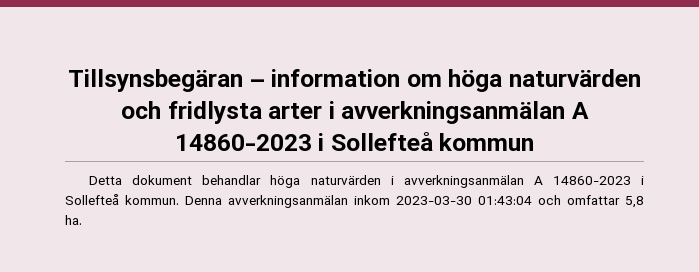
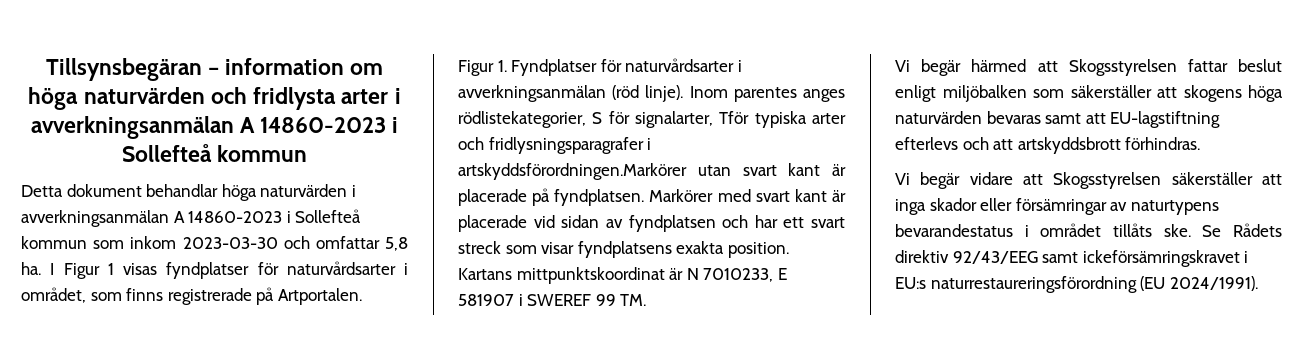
- Detta dokument behandlar höga naturvärden i avverkningsanmälan A 14860-2023 i Sollefteå kommun. Denna avverkningsanmälan inkom 2023-03-30 01:43:04 och omfattar 5,8 ha.
+ Detta dokument behandlar höga naturvärden i avverkningsanmälan A 14860-2023 i Sollefteå kommun som inkom 2023-03-30 och omfattar 5,8 ha.
+ I Figur 1 visas fyndplatser för naturvårdsarter i området, som finns registrerade på Artportalen.
+ Figur 1. Fyndplatser för naturvårdsarter i avverkningsanmälan (röd linje). Inom parentes anges rödlistekategorier, S för signalarter, Tför typiska arter och fridlysningsparagrafer i artskyddsförordningen.Markörer utan svart kant är placerade på fyndplatsen. Markörer med svart kant är placerade vid sidan av fyndplatsen och har ett svart streck som visar fyndplatsens exakta position. Kartans mittpunktskoordinat är N 7010233, E 581907 i SWEREF 99 TM.
+ Vi begär härmed att Skogsstyrelsen fattar beslut enligt miljöbalken som säkerställer att skogens höga naturvärden bevaras samt att EU-lagstiftning efterlevs och att artskyddsbrott förhindras.
+ Vi begär vidare att Skogsstyrelsen säkerställer att inga skador eller försämringar av naturtypens bevarandestatus i området tillåts ske. Se Rådets direktiv 92/43/EEG samt ickeförsämringskravet i EU:s naturrestaureringsförordning (EU 2024/1991).

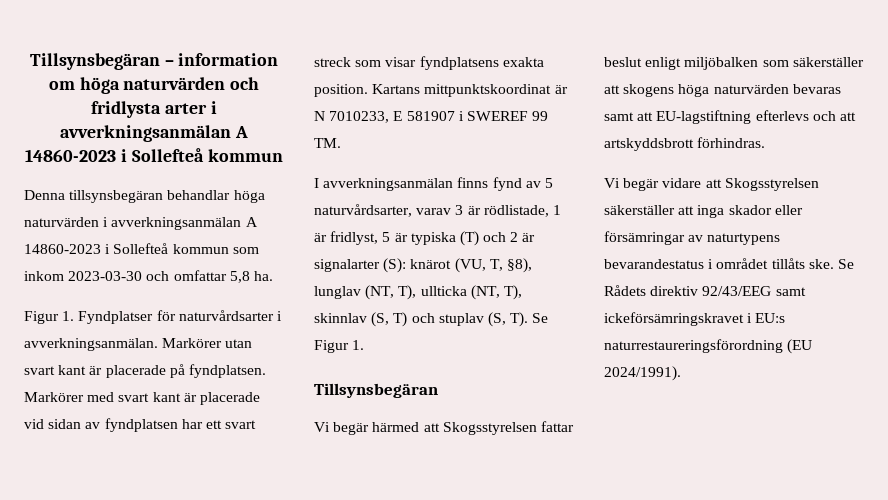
- Detta dokument behandlar höga naturvärden i avverkningsanmälan A 14860-2023 i Sollefteå kommun som inkom 2023-03-30 och omfattar 5,8 ha. I Figur 1 visas fyndplatser för naturvårdsarter i området, som finns registrerade på Artportalen.
+ Denna tillsynsbegäran behandlar höga naturvärden i avverkningsanmälan A 14860-2023 i Sollefteå kommun som inkom 2023-03-30 och omfattar 5,8 ha.
- Figur 1. Fyndplatser för naturvårdsarter i avverkningsanmälan (röd linje). Inom parentes anges rödlistekategorier, S för signalarter, Tför typiska arter och fridlysningsparagrafer i artskyddsförordningen.Markörer utan svart kant är placerade på fyndplatsen.
+ Figur 1. Fyndplatser för naturvårdsarter i avverkningsanmälan. Markörer utan svart kant är placerade på fyndplatsen.
- Markörer med svart kant är placerade vid sidan av fyndplatsen och har ett svart streck som visar fyndplatsens exakta position.
+ Markörer med svart kant är placerade vid sidan av fyndplatsen har ett svart streck som visar fyndplatsens exakta position.
+ I avverkningsanmälan finns fynd av 5 naturvårdsarter, varav 3 är rödlistade, 1 är fridlyst, 5 är typiska (T) och 2 är signalarter (S): knärot (VU, T, §8), lunglav (NT, T), ullticka (NT, T), skinnlav (S, T) och stuplav (S, T). Se Figur 1.
+ Tillsynsbegäran

